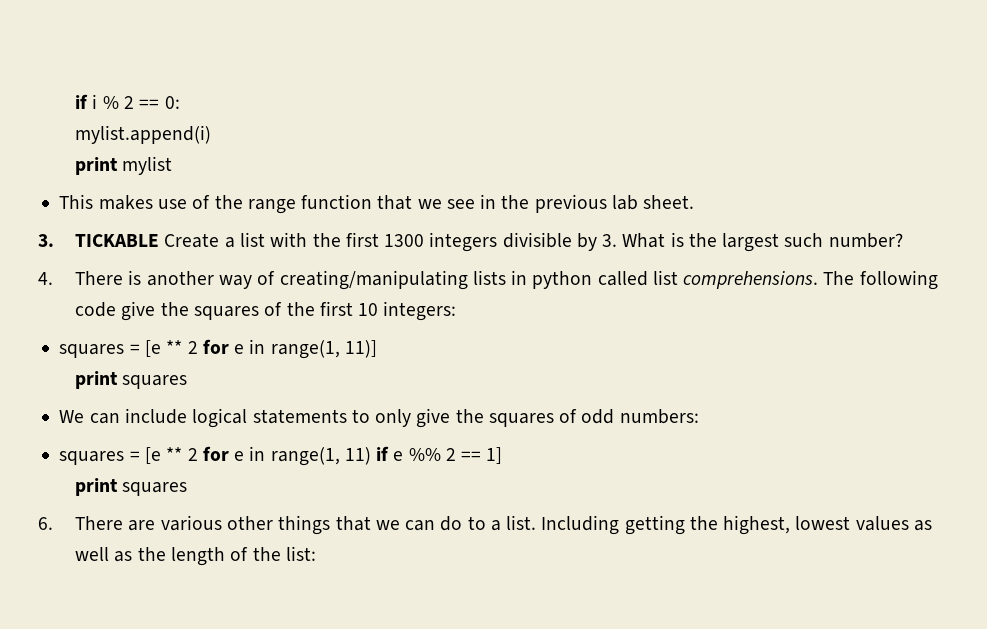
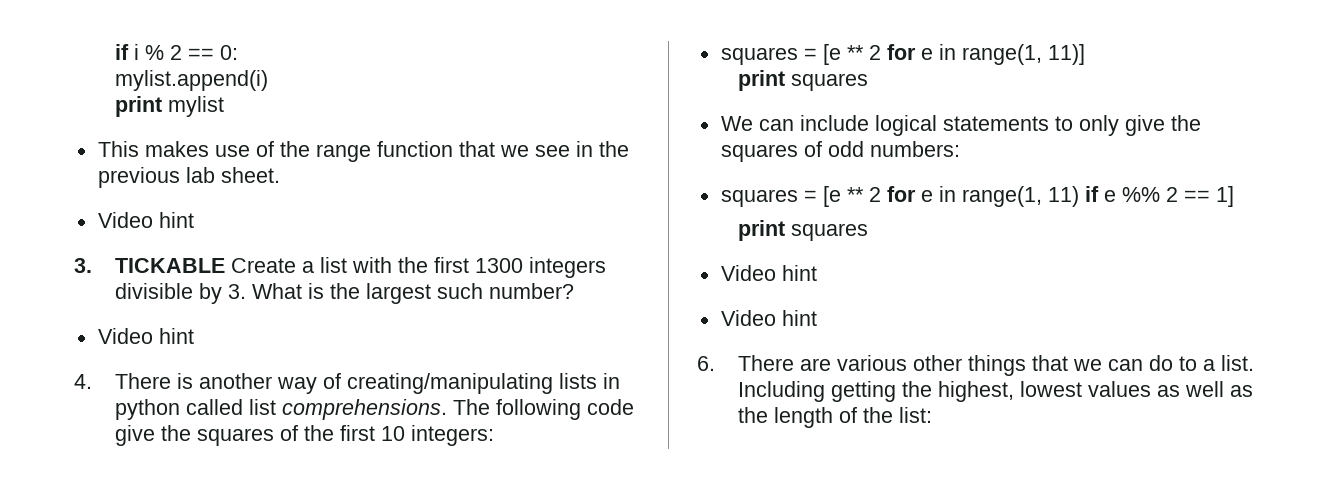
  This makes use of the range function that we see in the previous lab sheet.
+ Video hint
  3. TICKABLE Create a list with the first 1300 integers divisible by 3. What is the largest such number?
+ Video hint
  squares = [e ** 2 for e in range(1, 11) if e %% 2 == 1]
  print squares
+ Video hint
+ Video hint

